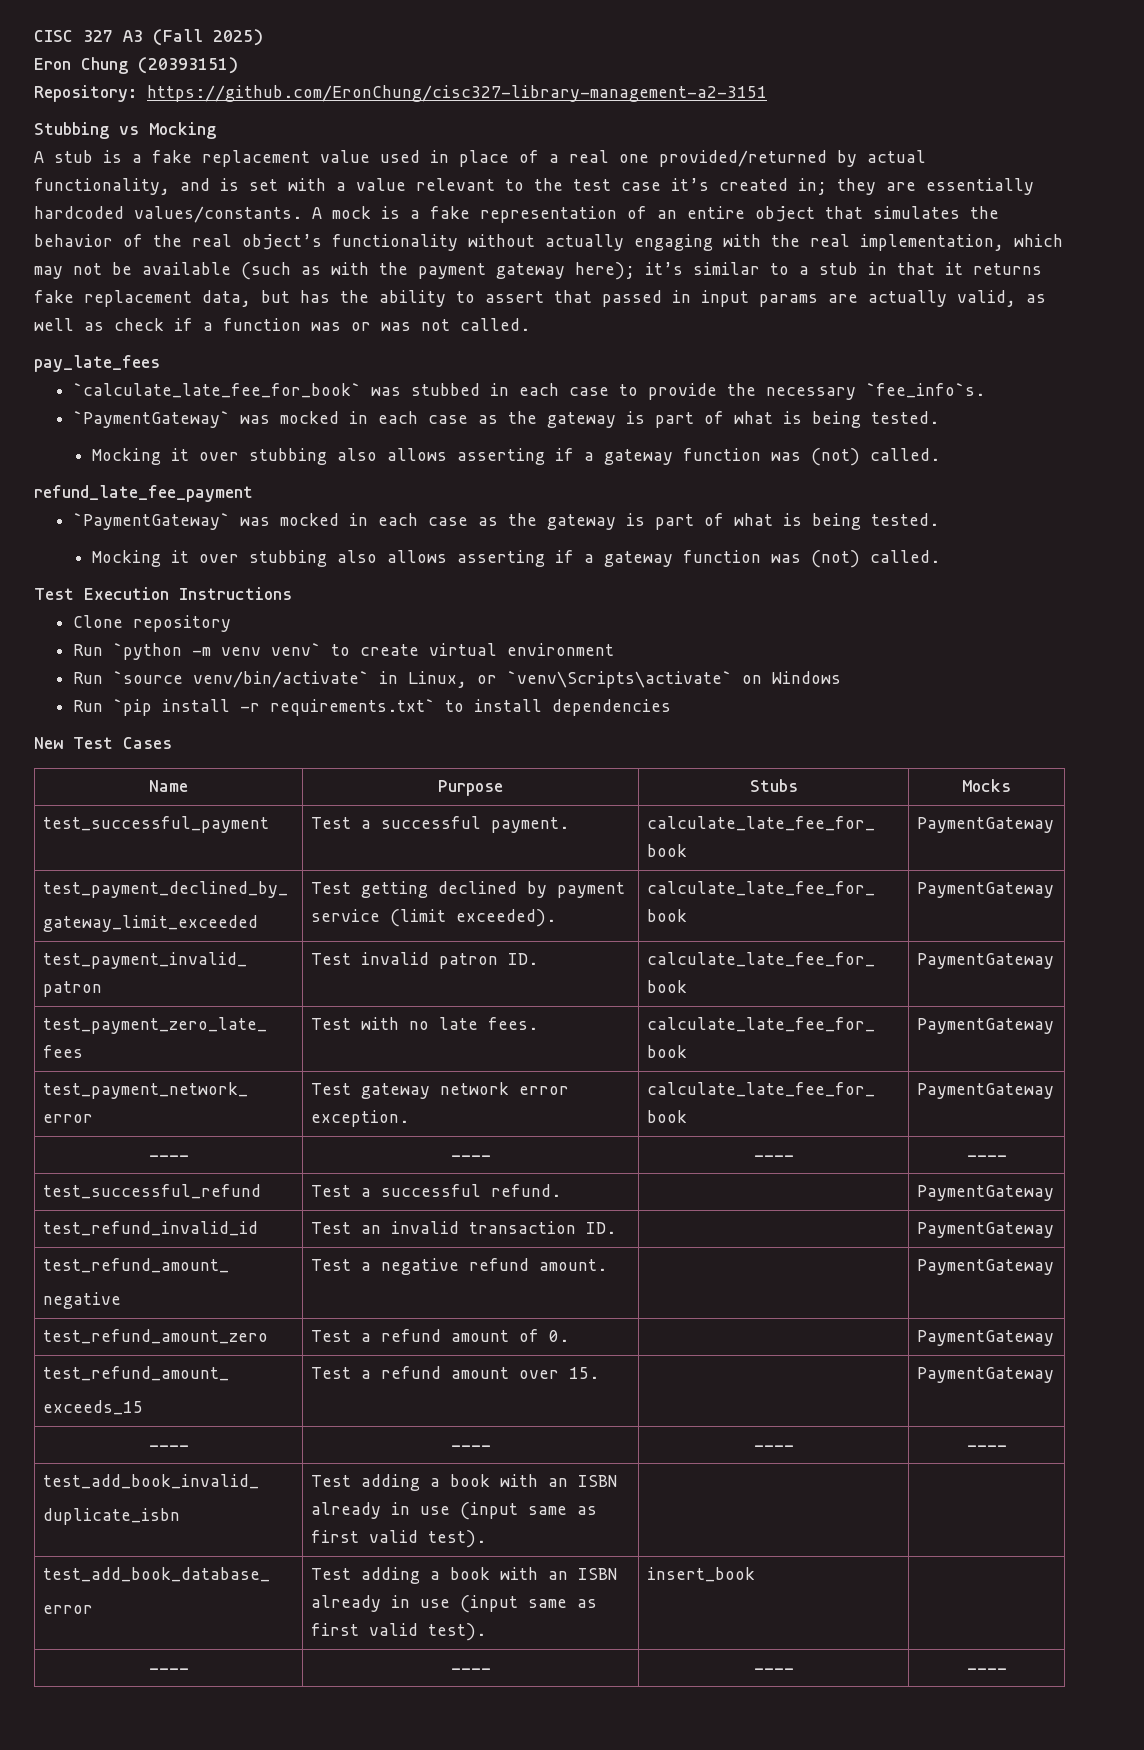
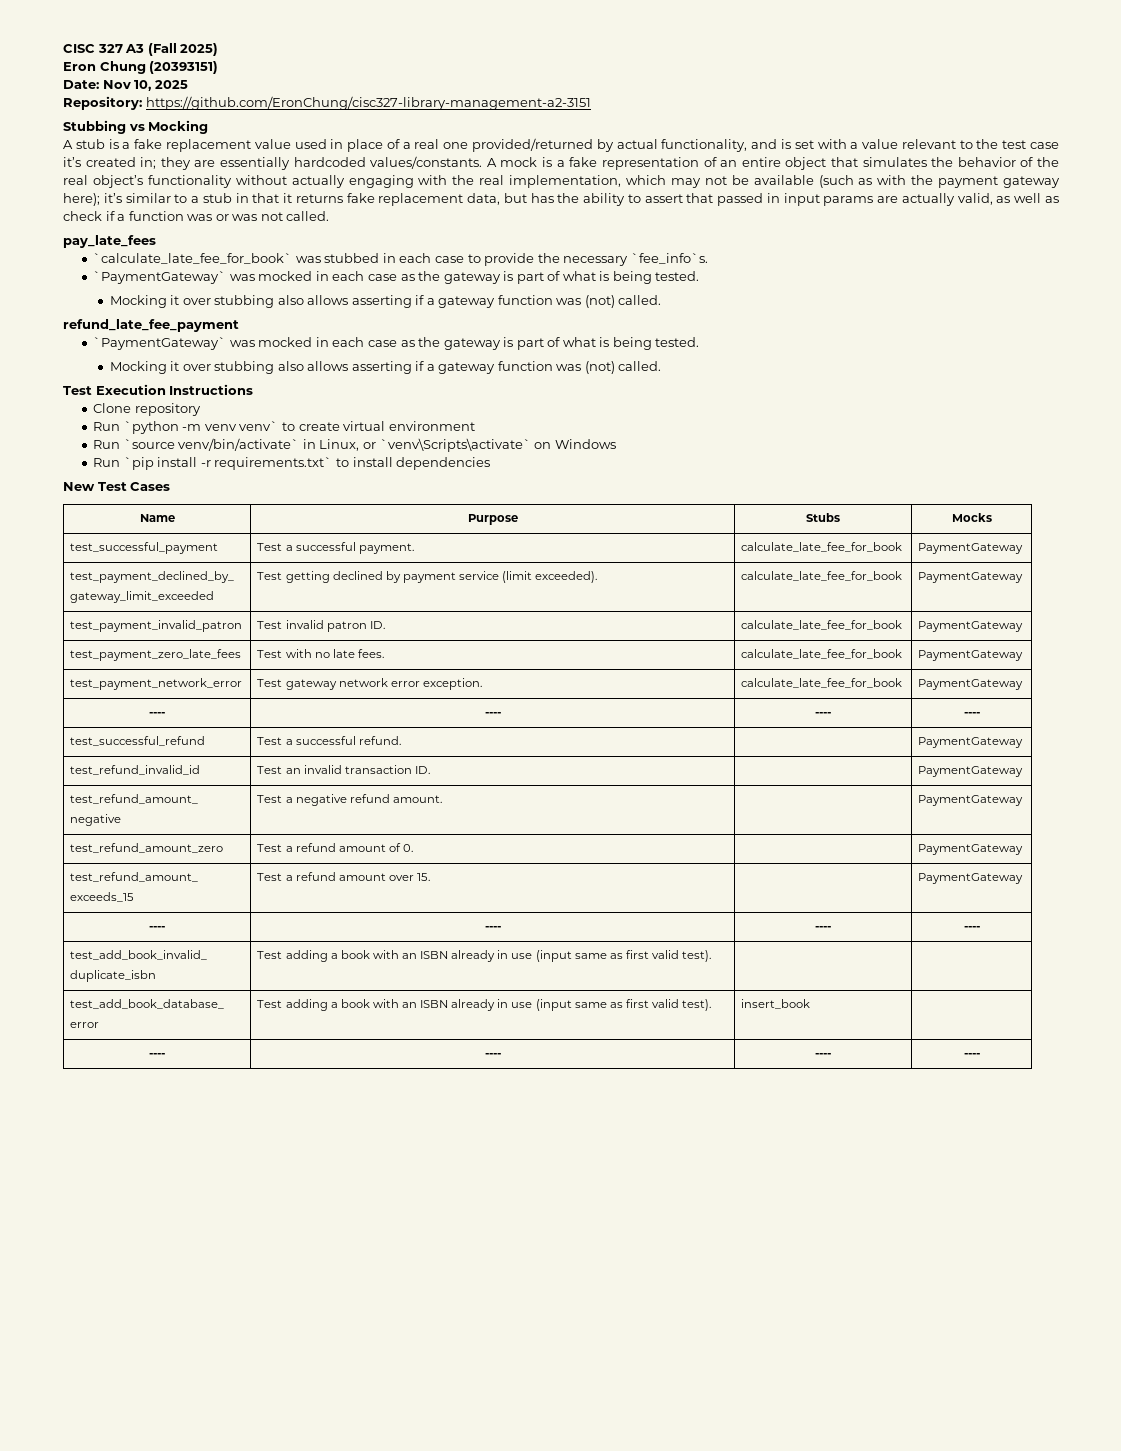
+ Date: Nov 10, 2025

